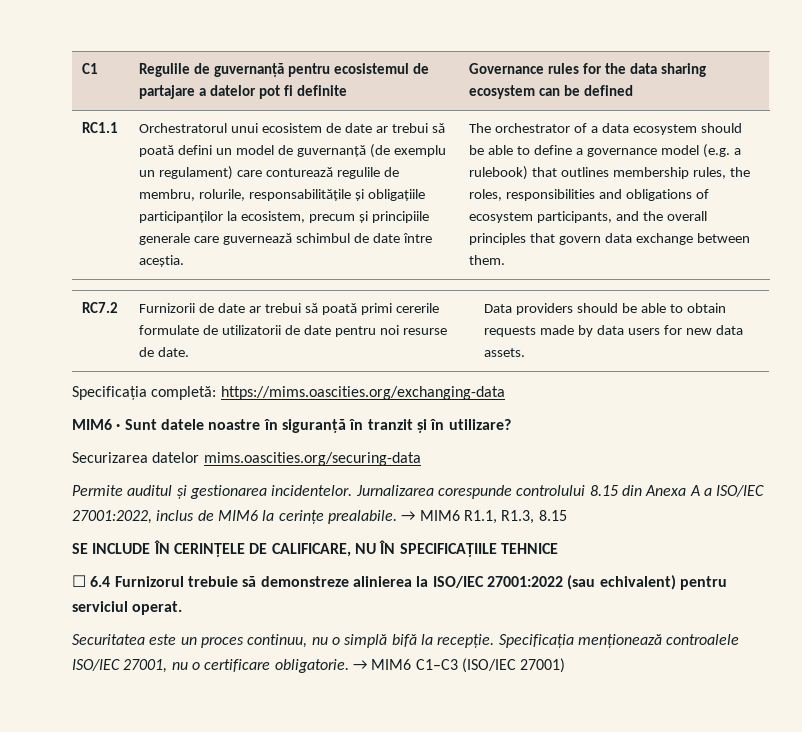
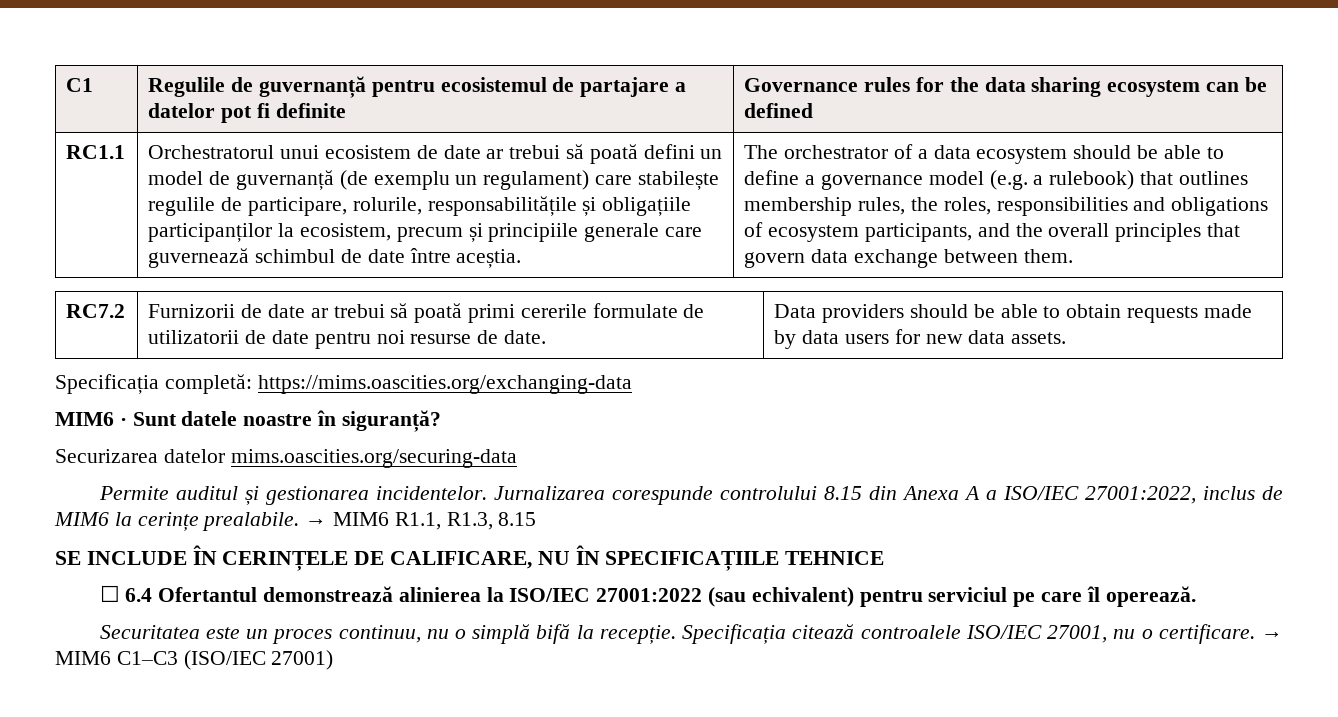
- Orchestratorul unui ecosistem de date ar trebui să poată defini un model de guvernanță (de exemplu un regulament) care conturează regulile de membru, rolurile, responsabilitățile și obligațiile participanților la ecosistem, precum și principiile generale care guvernează schimbul de date între aceștia.
+ Orchestratorul unui ecosistem de date ar trebui să poată defini un model de guvernanță (de exemplu un regulament) care stabilește regulile de participare, rolurile, responsabilitățile și obligațiile participanților la ecosistem, precum și principiile generale care guvernează schimbul de date între aceștia.
- MIM6 · Sunt datele noastre în siguranță în tranzit și în utilizare?
+ MIM6 · Sunt datele noastre în siguranță?
- ☐ 6.4 Furnizorul trebuie să demonstreze alinierea la ISO/IEC 27001:2022 (sau echivalent) pentru serviciul operat.
+ ☐ 6.4 Ofertantul demonstrează alinierea la ISO/IEC 27001:2022 (sau echivalent) pentru serviciul pe care îl operează.
- Specificația menționează controalele ISO/IEC 27001, nu o certificare obligatorie.
+ Specificația citează controalele ISO/IEC 27001, nu o certificare.

